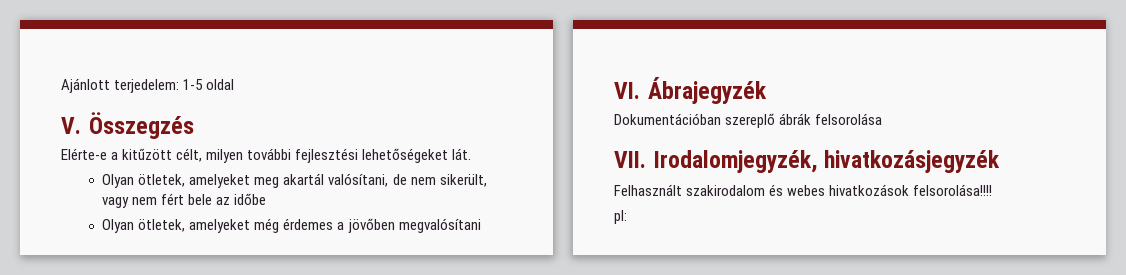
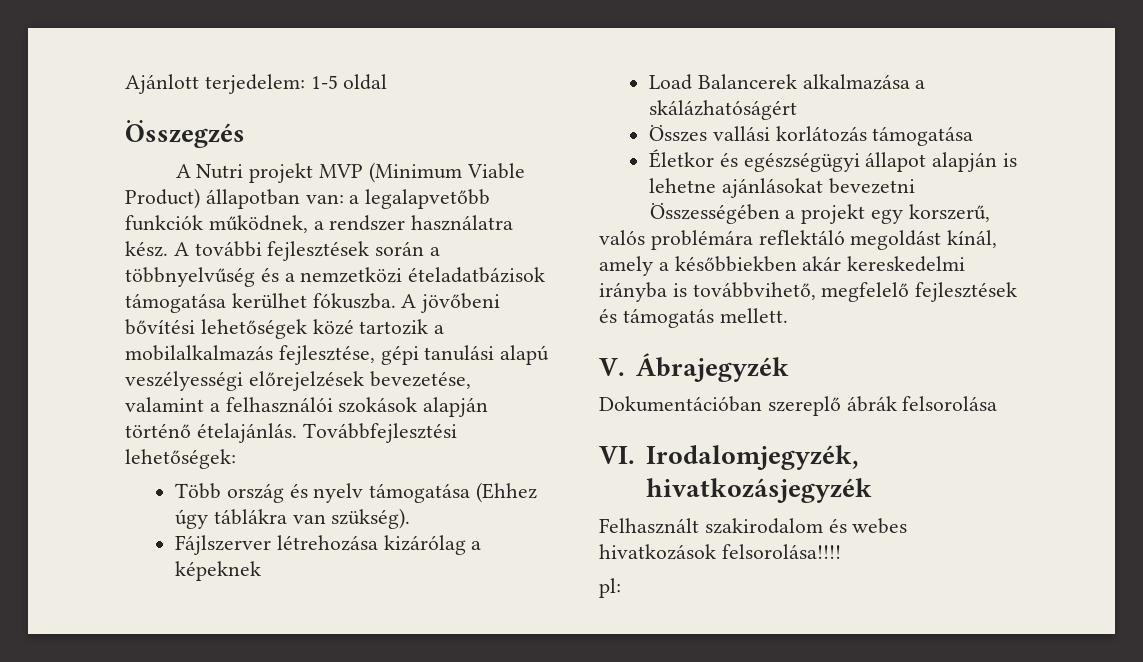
- V. Összegzés
+ Összegzés
- Elérte-e a kitűzött célt, milyen további fejlesztési lehetőségeket lát.
- Olyan ötletek, amelyeket meg akartál valósítani, de nem sikerült, vagy nem fért bele az időbe
- Olyan ötletek, amelyeket még érdemes a jövőben megvalósítani
- VI. Ábrajegyzék
+ A Nutri projekt MVP (Minimum Viable Product) állapotban van: a legalapvetőbb funkciók működnek, a rendszer használatra kész. A további fejlesztések során a többnyelvűség és a nemzetközi ételadatbázisok támogatása kerülhet fókuszba. A jövőbeni bővítési lehetőségek közé tartozik a mobilalkalmazás fejlesztése, gépi tanulási alapú veszélyességi előrejelzések bevezetése, valamint a felhasználói szokások alapján történő ételajánlás. Továbbfejlesztési lehetőségek:
+ Több ország és nyelv támogatása (Ehhez úgy táblákra van szükség).
+ Fájlszerver létrehozása kizárólag a képeknek
+ Load Balancerek alkalmazása a skálázhatóságért
+ Összes vallási korlátozás támogatása
+ Életkor és egészségügyi állapot alapján is lehetne ajánlásokat bevezetni
+ Összességében a projekt egy korszerű, valós problémára reflektáló megoldást kínál, amely a későbbiekben akár kereskedelmi irányba is továbbvihető, megfelelő fejlesztések és támogatás mellett.
+ V. Ábrajegyzék
- VII. Irodalomjegyzék, hivatkozásjegyzék
+ VI. Irodalomjegyzék, hivatkozásjegyzék

